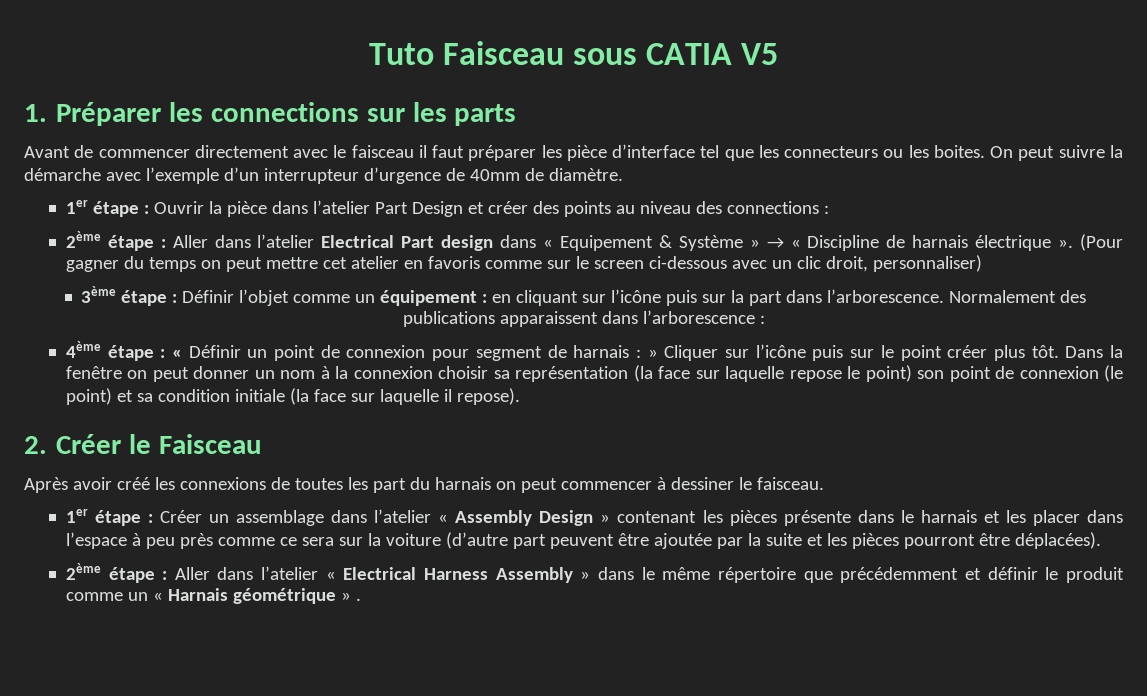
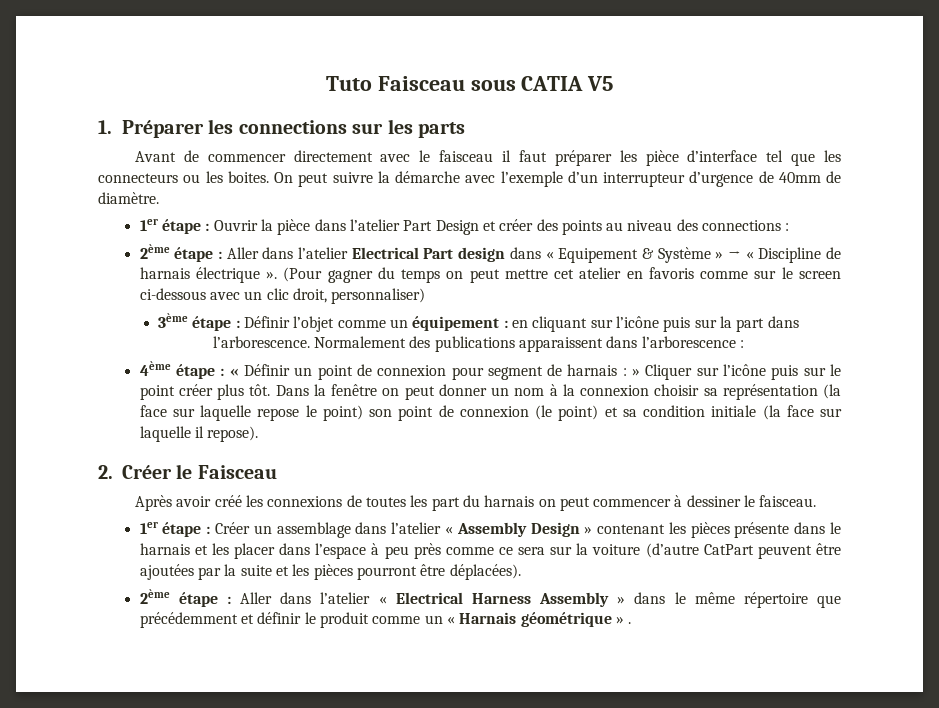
- 1er étape : Créer un assemblage dans l’atelier « Assembly Design » contenant les pièces présente dans le harnais et les placer dans l’espace à peu près comme ce sera sur la voiture (d’autre part peuvent être ajoutée par la suite et les pièces pourront être déplacées).
+ 1er étape : Créer un assemblage dans l’atelier « Assembly Design » contenant les pièces présente dans le harnais et les placer dans l’espace à peu près comme ce sera sur la voiture (d’autre CatPart peuvent être ajoutées par la suite et les pièces pourront être déplacées).

